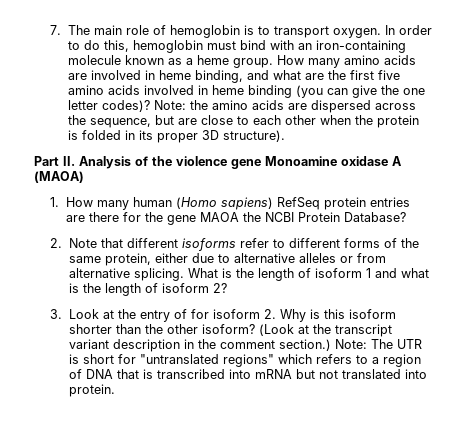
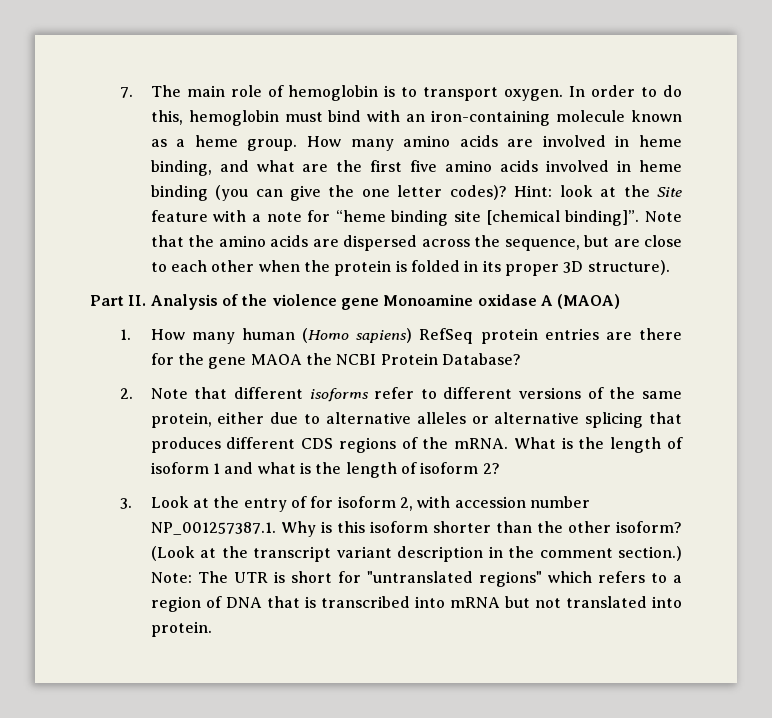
- Note: the amino acids are dispersed across the sequence, but are close to each other when the protein is folded in its proper 3D structure).
+ Hint: look at the Site feature with a note for “heme binding site [chemical binding]”. Note that the amino acids are dispersed across the sequence, but are close to each other when the protein is folded in its proper 3D structure).
- 2. Note that different isoforms refer to different forms of the same protein, either due to alternative alleles or from alternative splicing.
+ 2. Note that different isoforms refer to different versions of the same protein, either due to alternative alleles or alternative splicing that produces different CDS regions of the mRNA.
- 3. Look at the entry of for isoform 2. Why is this isoform shorter than the other isoform?
+ 3. Look at the entry of for isoform 2, with accession number NP_001257387.1. Why is this isoform shorter than the other isoform?

